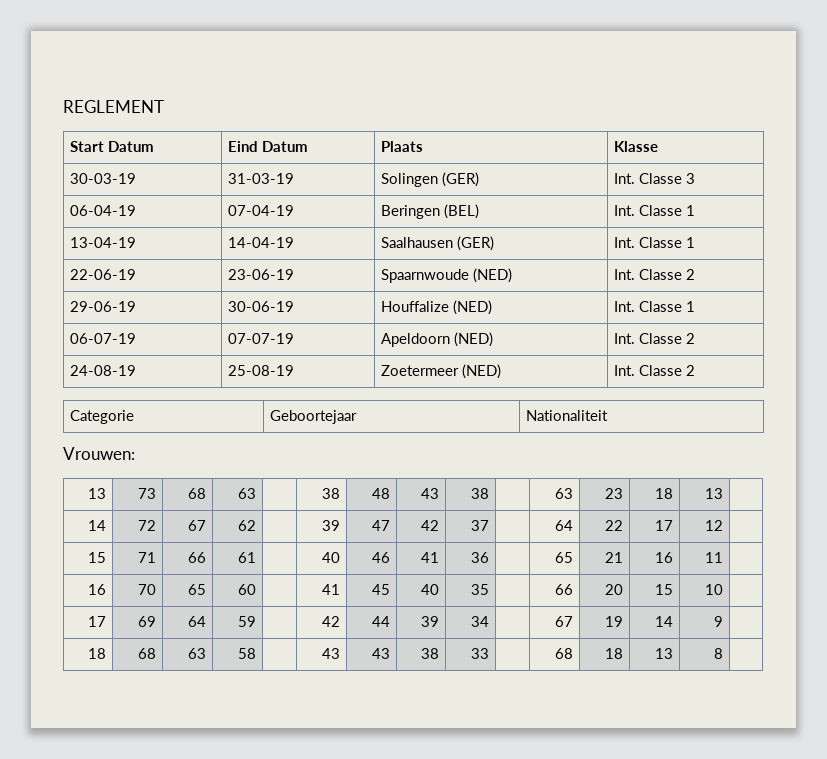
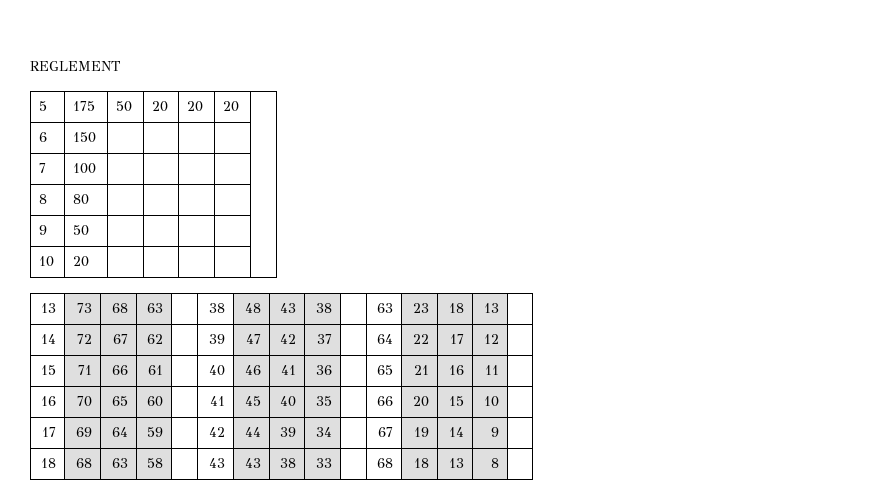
- Start Datum | Eind Datum | Plaats | Klasse
- 30-03-19 | 31-03-19 | Solingen (GER) | Int. Classe 3
- 06-04-19 | 07-04-19 | Beringen (BEL) | Int. Classe 1
- 13-04-19 | 14-04-19 | Saalhausen (GER) | Int. Classe 1
- 22-06-19 | 23-06-19 | Spaarnwoude (NED) | Int. Classe 2
- 29-06-19 | 30-06-19 | Houffalize (NED) | Int. Classe 1
- 06-07-19 | 07-07-19 | Apeldoorn (NED) | Int. Classe 2
- 24-08-19 | 25-08-19 | Zoetermeer (NED) | Int. Classe 2
- Categorie | Geboortejaar | Nationaliteit
- Vrouwen:
+ 5 | 175 | 50 | 20 | 20 | 20 |
+ 6 | 150 | | | | |
+ 7 | 100 | | | | |
+ 8 | 80 | | | | |
+ 9 | 50 | | | | |
+ 10 | 20 | | | | |

